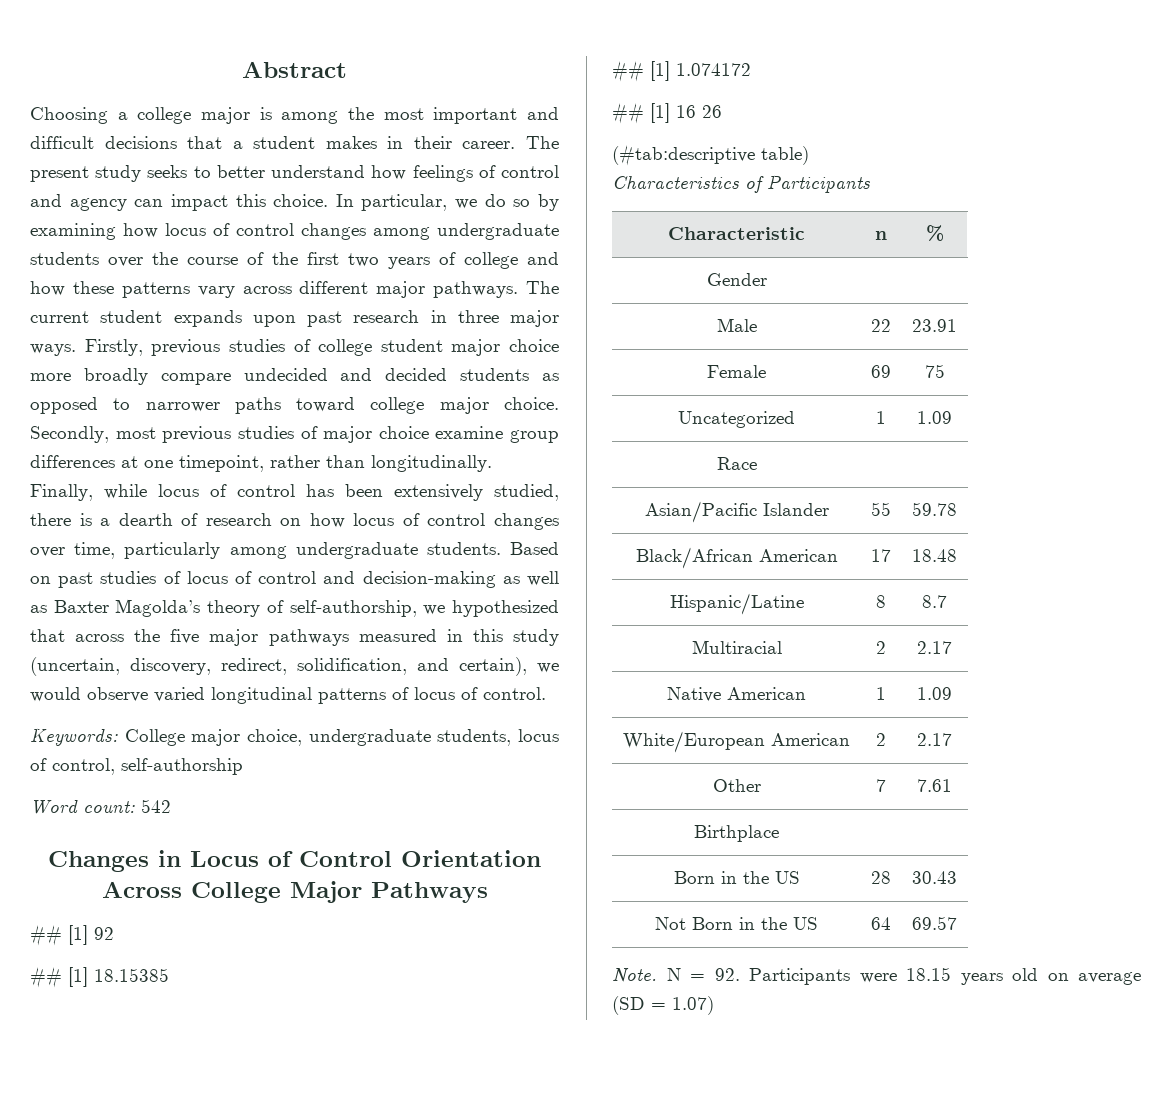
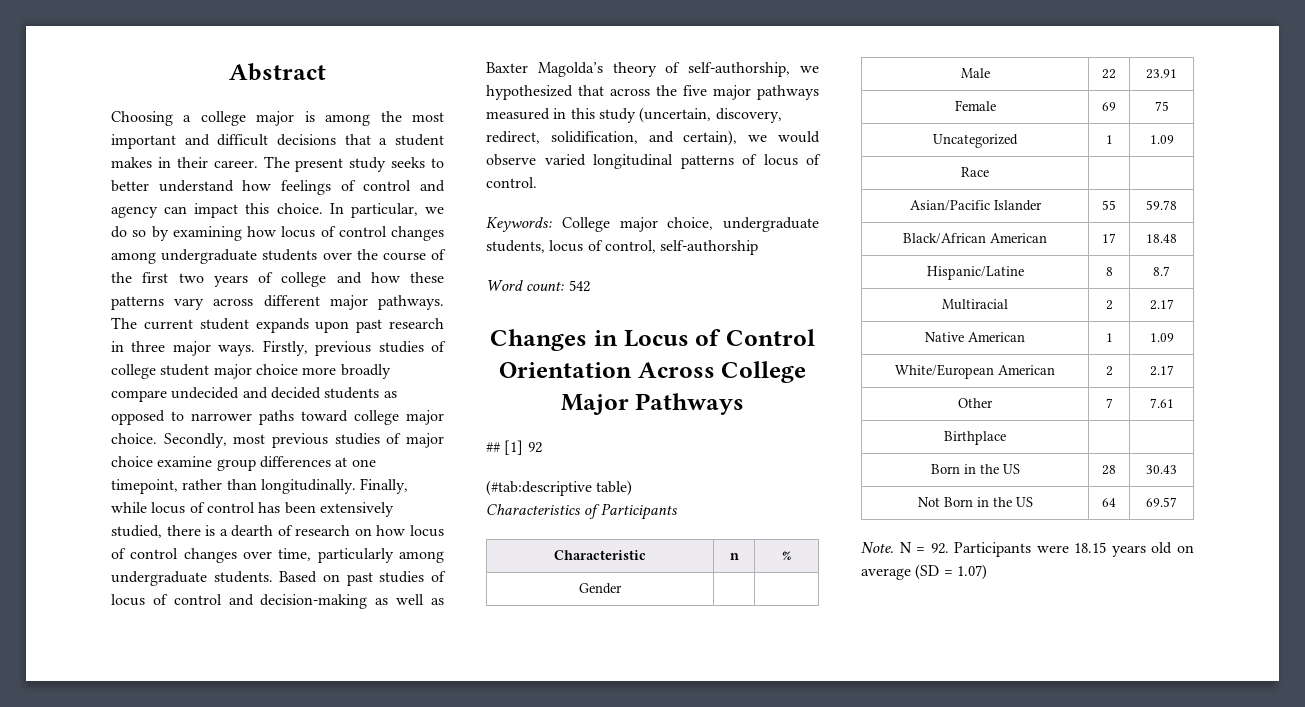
- ## [1] 18.15385
- ## [1] 1.074172
- ## [1] 16 26

